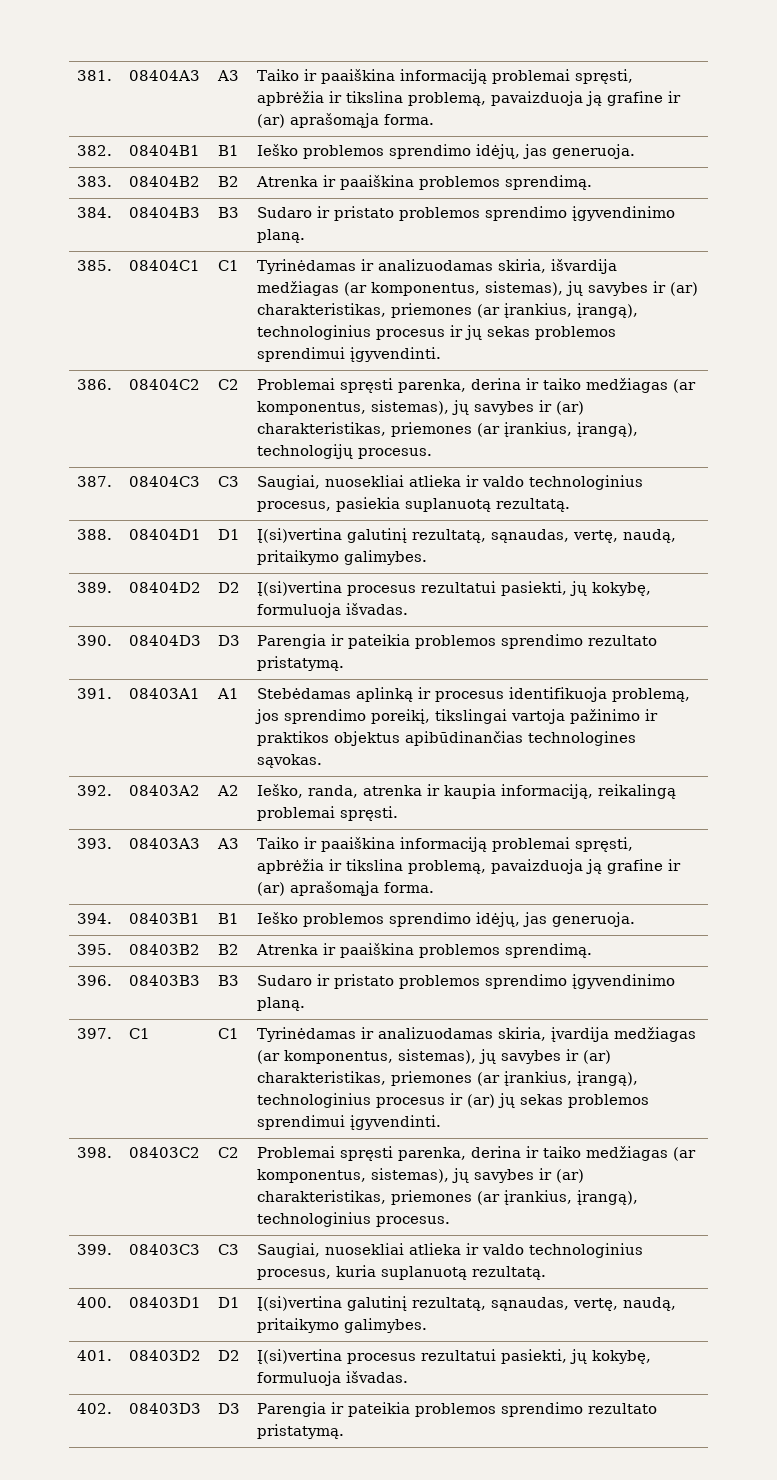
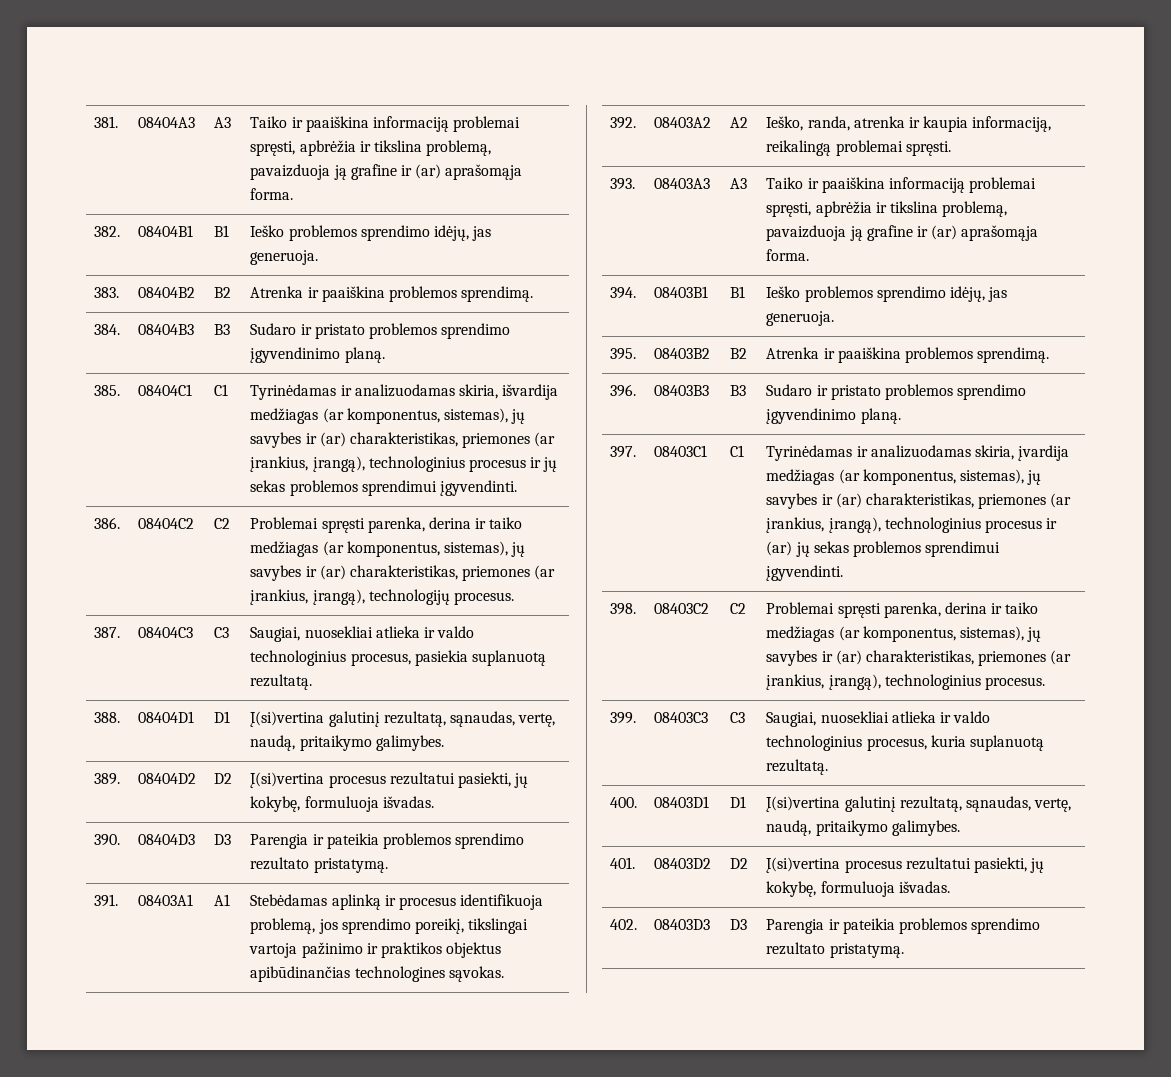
- 397. | C1 | C1 | Tyrinėdamas ir analizuodamas skiria, įvardija medžiagas (ar komponentus, sistemas), jų savybes ir (ar) charakteristikas, priemones (ar įrankius, įrangą), technologinius procesus ir (ar) jų sekas problemos sprendimui įgyvendinti.
+ 397. | 08403C1 | C1 | Tyrinėdamas ir analizuodamas skiria, įvardija medžiagas (ar komponentus, sistemas), jų savybes ir (ar) charakteristikas, priemones (ar įrankius, įrangą), technologinius procesus ir (ar) jų sekas problemos sprendimui įgyvendinti.

